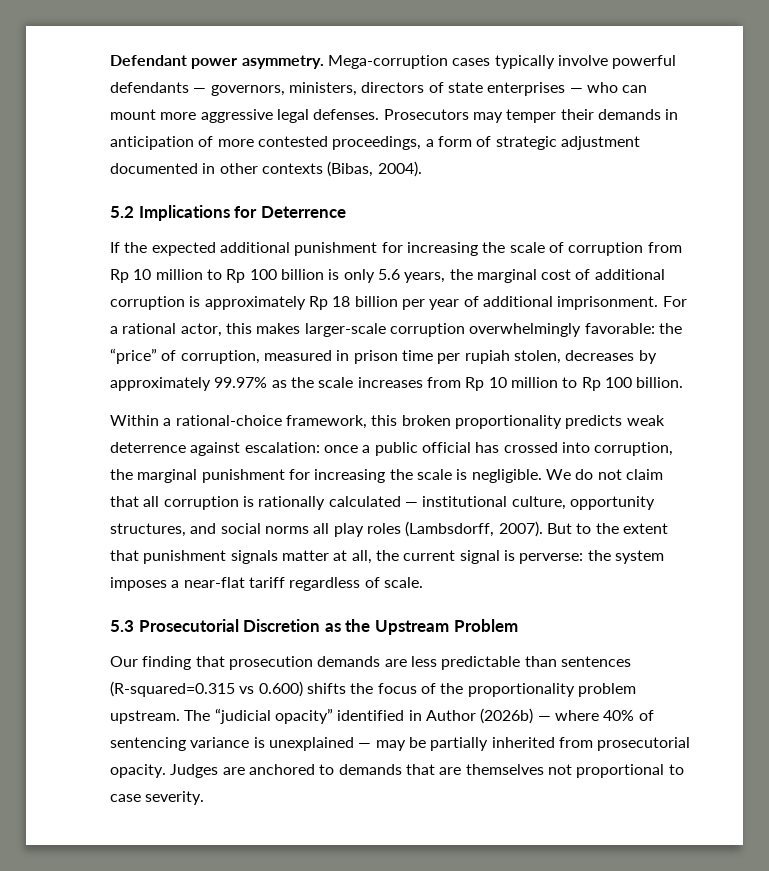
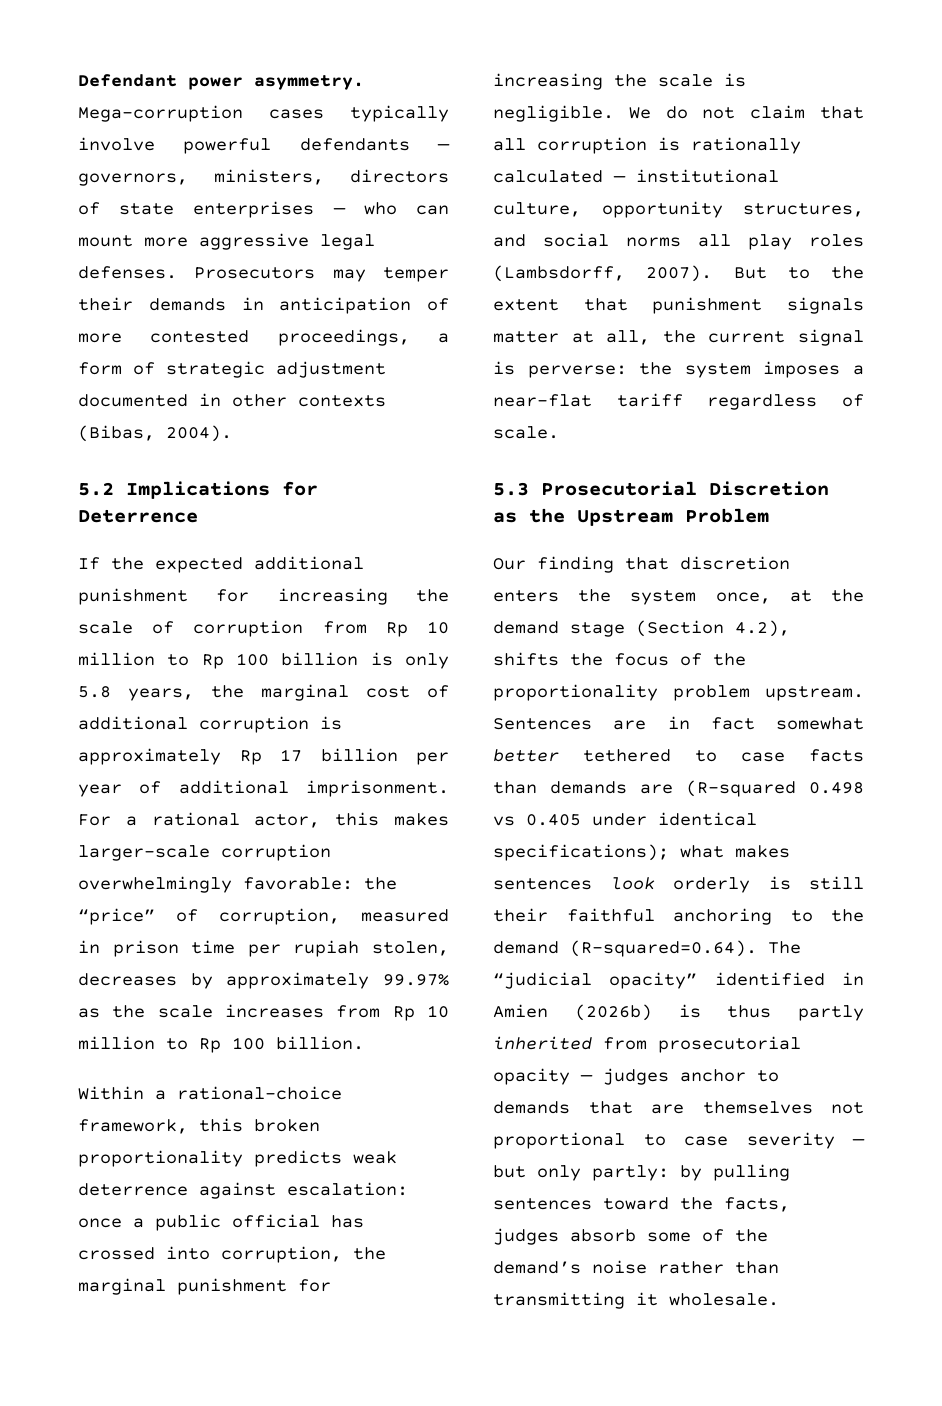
- If the expected additional punishment for increasing the scale of corruption from Rp 10 million to Rp 100 billion is only 5.6 years, the marginal cost of additional corruption is approximately Rp 18 billion per year of additional imprisonment.
+ If the expected additional punishment for increasing the scale of corruption from Rp 10 million to Rp 100 billion is only 5.8 years, the marginal cost of additional corruption is approximately Rp 17 billion per year of additional imprisonment.
- Our finding that prosecution demands are less predictable than sentences (R-squared=0.315 vs 0.600) shifts the focus of the proportionality problem upstream.
+ Our finding that discretion enters the system once, at the demand stage (Section 4.2), shifts the focus of the proportionality problem upstream.
- The “judicial opacity” identified in Author (2026b) — where 40% of sentencing variance is unexplained — may be partially inherited from prosecutorial opacity. Judges are anchored to demands that are themselves not proportional to case severity.
+ Sentences are in fact somewhat better tethered to case facts than demands are (R-squared 0.498 vs 0.405 under identical specifications); what makes sentences look orderly is still their faithful anchoring to the demand (R-squared=0.64). The “judicial opacity” identified in Amien (2026b) is thus partly inherited from prosecutorial opacity — judges anchor to demands that are themselves not proportional to case severity — but only partly: by pulling sentences toward the facts, judges absorb some of the demand’s noise rather than transmitting it wholesale.

